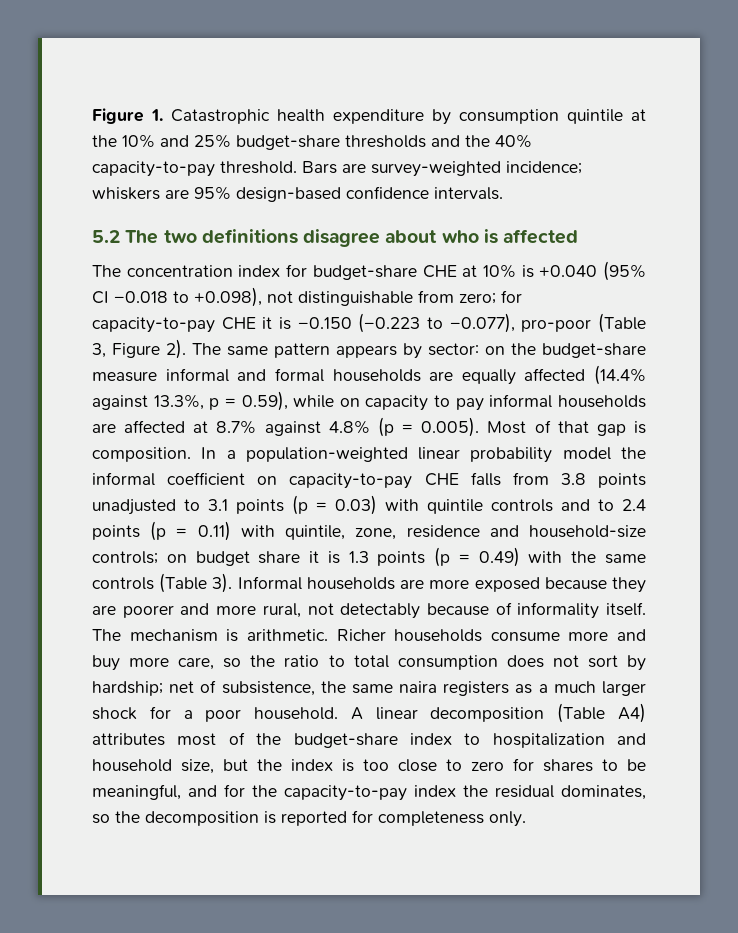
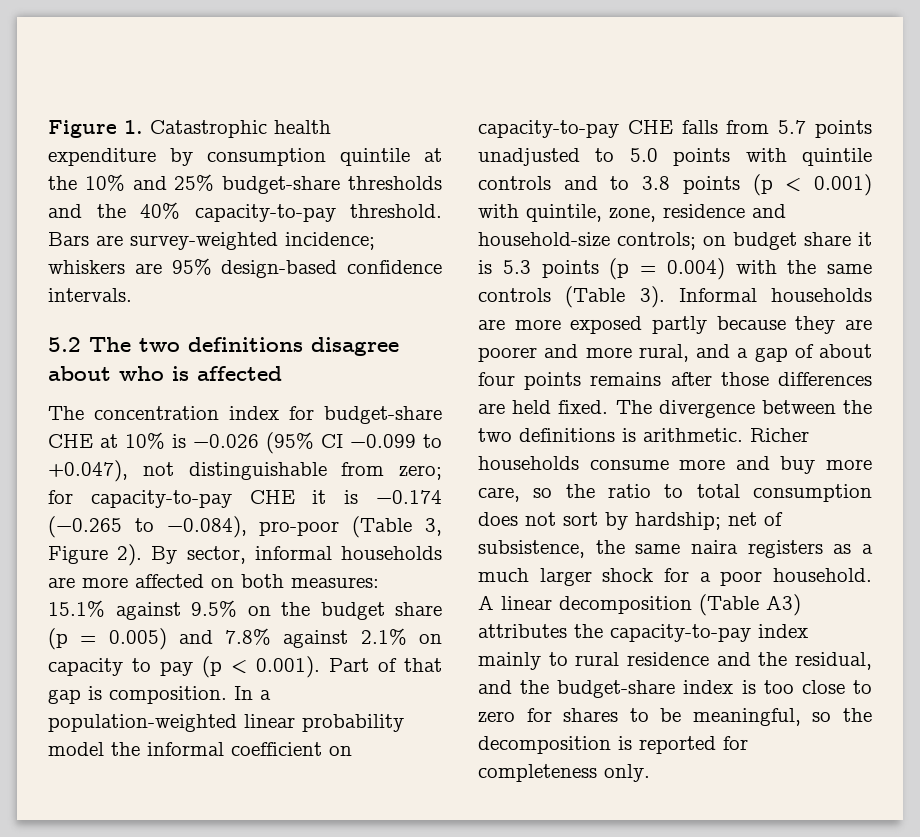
- The concentration index for budget-share CHE at 10% is +0.040 (95% CI −0.018 to +0.098), not distinguishable from zero; for capacity-to-pay CHE it is −0.150 (−0.223 to −0.077), pro-poor (Table 3, Figure 2).
+ The concentration index for budget-share CHE at 10% is −0.026 (95% CI −0.099 to +0.047), not distinguishable from zero; for capacity-to-pay CHE it is −0.174 (−0.265 to −0.084), pro-poor (Table 3, Figure 2).
- The same pattern appears by sector: on the budget-share measure informal and formal households are equally affected (14.4% against 13.3%, p = 0.59), while on capacity to pay informal households are affected at 8.7% against 4.8% (p = 0.005). Most of that gap is composition.
+ By sector, informal households are more affected on both measures: 15.1% against 9.5% on the budget share (p = 0.005) and 7.8% against 2.1% on capacity to pay (p < 0.001). Part of that gap is composition.
- In a population-weighted linear probability model the informal coefficient on capacity-to-pay CHE falls from 3.8 points unadjusted to 3.1 points (p = 0.03) with quintile controls and to 2.4 points (p = 0.11) with quintile, zone, residence and household-size controls; on budget share it is 1.3 points (p = 0.49) with the same controls (Table 3).
+ In a population-weighted linear probability model the informal coefficient on capacity-to-pay CHE falls from 5.7 points unadjusted to 5.0 points with quintile controls and to 3.8 points (p < 0.001) with quintile, zone, residence and household-size controls; on budget share it is 5.3 points (p = 0.004) with the same controls (Table 3).
- Informal households are more exposed because they are poorer and more rural, not detectably because of informality itself. The mechanism is arithmetic.
+ Informal households are more exposed partly because they are poorer and more rural, and a gap of about four points remains after those differences are held fixed. The divergence between the two definitions is arithmetic.
- A linear decomposition (Table A4) attributes most of the budget-share index to hospitalization and household size, but the index is too close to zero for shares to be meaningful, and for the capacity-to-pay index the residual dominates, so the decomposition is reported for completeness only.
+ A linear decomposition (Table A3) attributes the capacity-to-pay index mainly to rural residence and the residual, and the budget-share index is too close to zero for shares to be meaningful, so the decomposition is reported for completeness only.

